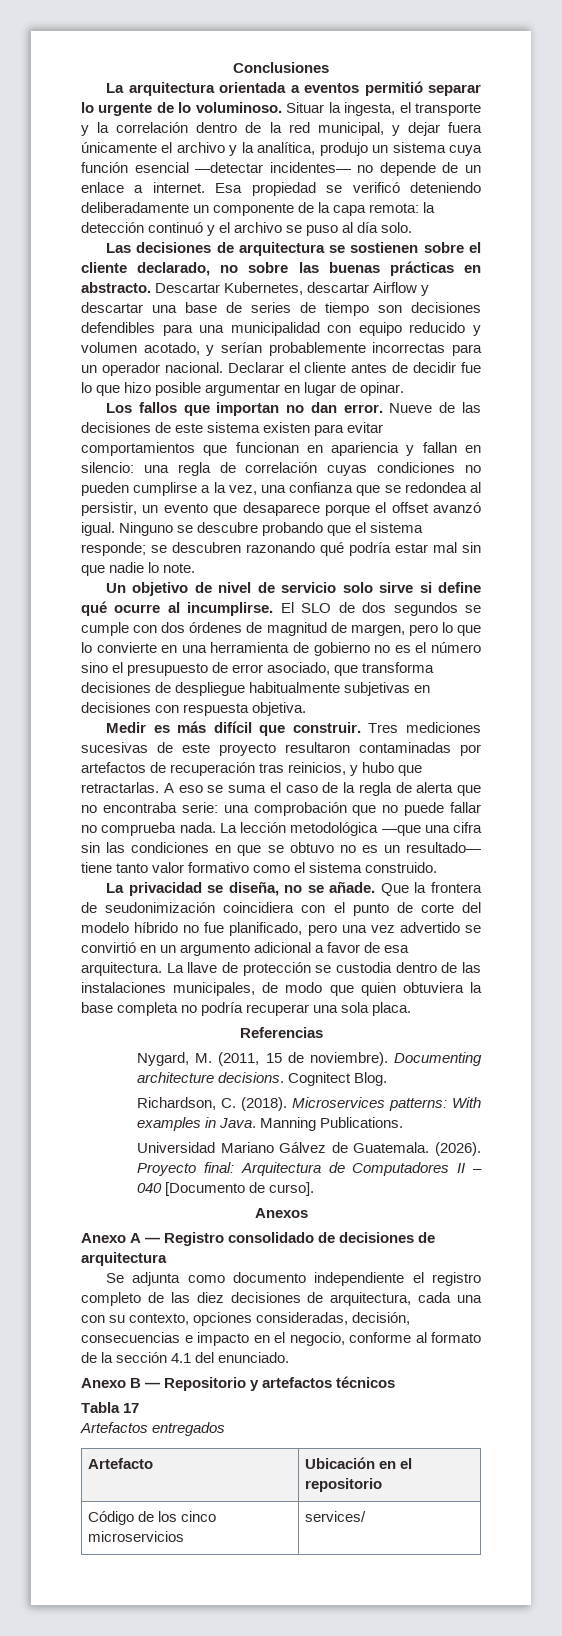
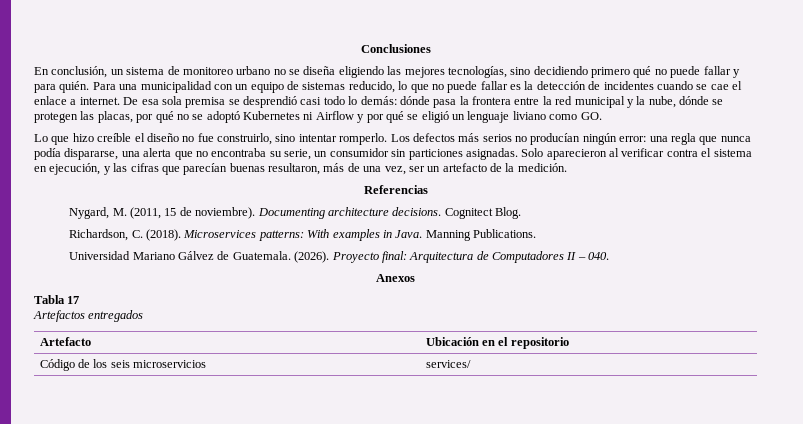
- La arquitectura orientada a eventos permitió separar lo urgente de lo voluminoso. Situar la ingesta, el transporte y la correlación dentro de la red municipal, y dejar fuera únicamente el archivo y la analítica, produjo un sistema cuya función esencial —detectar incidentes— no depende de un enlace a internet. Esa propiedad se verificó deteniendo deliberadamente un componente de la capa remota: la detección continuó y el archivo se puso al día solo.
- Las decisiones de arquitectura se sostienen sobre el cliente declarado, no sobre las buenas prácticas en abstracto. Descartar Kubernetes, descartar Airflow y descartar una base de series de tiempo son decisiones defendibles para una municipalidad con equipo reducido y volumen acotado, y serían probablemente incorrectas para un operador nacional. Declarar el cliente antes de decidir fue lo que hizo posible argumentar en lugar de opinar.
- Los fallos que importan no dan error. Nueve de las decisiones de este sistema existen para evitar comportamientos que funcionan en apariencia y fallan en silencio: una regla de correlación cuyas condiciones no pueden cumplirse a la vez, una confianza que se redondea al persistir, un evento que desaparece porque el offset avanzó igual. Ninguno se descubre probando que el sistema responde; se descubren razonando qué podría estar mal sin que nadie lo note.
- Un objetivo de nivel de servicio solo sirve si define qué ocurre al incumplirse. El SLO de dos segundos se cumple con dos órdenes de magnitud de margen, pero lo que lo convierte en una herramienta de gobierno no es el número sino el presupuesto de error asociado, que transforma decisiones de despliegue habitualmente subjetivas en decisiones con respuesta objetiva.
- Medir es más difícil que construir. Tres mediciones sucesivas de este proyecto resultaron contaminadas por artefactos de recuperación tras reinicios, y hubo que retractarlas. A eso se suma el caso de la regla de alerta que no encontraba serie: una comprobación que no puede fallar no comprueba nada. La lección metodológica —que una cifra sin las condiciones en que se obtuvo no es un resultado— tiene tanto valor formativo como el sistema construido.
- La privacidad se diseña, no se añade. Que la frontera de seudonimización coincidiera con el punto de corte del modelo híbrido no fue planificado, pero una vez advertido se convirtió en un argumento adicional a favor de esa arquitectura. La llave de protección se custodia dentro de las instalaciones municipales, de modo que quien obtuviera la base completa no podría recuperar una sola placa.
+ En conclusión, un sistema de monitoreo urbano no se diseña eligiendo las mejores tecnologías, sino decidiendo primero qué no puede fallar y para quién. Para una municipalidad con un equipo de sistemas reducido, lo que no puede fallar es la detección de incidentes cuando se cae el enlace a internet. De esa sola premisa se desprendió casi todo lo demás: dónde pasa la frontera entre la red municipal y la nube, dónde se protegen las placas, por qué no se adoptó Kubernetes ni Airflow y por qué se eligió un lenguaje liviano como GO.
+ Lo que hizo creíble el diseño no fue construirlo, sino intentar romperlo. Los defectos más serios no producían ningún error: una regla que nunca podía dispararse, una alerta que no encontraba su serie, un consumidor sin particiones asignadas. Solo aparecieron al verificar contra el sistema en ejecución, y las cifras que parecían buenas resultaron, más de una vez, ser un artefacto de la medición.
- Proyecto final: Arquitectura de Computadores II – 040 [Documento de curso].
+ Proyecto final: Arquitectura de Computadores II – 040.
  Anexos
- Anexo A — Registro consolidado de decisiones de arquitectura
- Se adjunta como documento independiente el registro completo de las diez decisiones de arquitectura, cada una con su contexto, opciones consideradas, decisión, consecuencias e impacto en el negocio, conforme al formato de la sección 4.1 del enunciado.
- Anexo B — Repositorio y artefactos técnicos
- Código de los cinco microservicios | services/
+ Código de los seis microservicios | services/

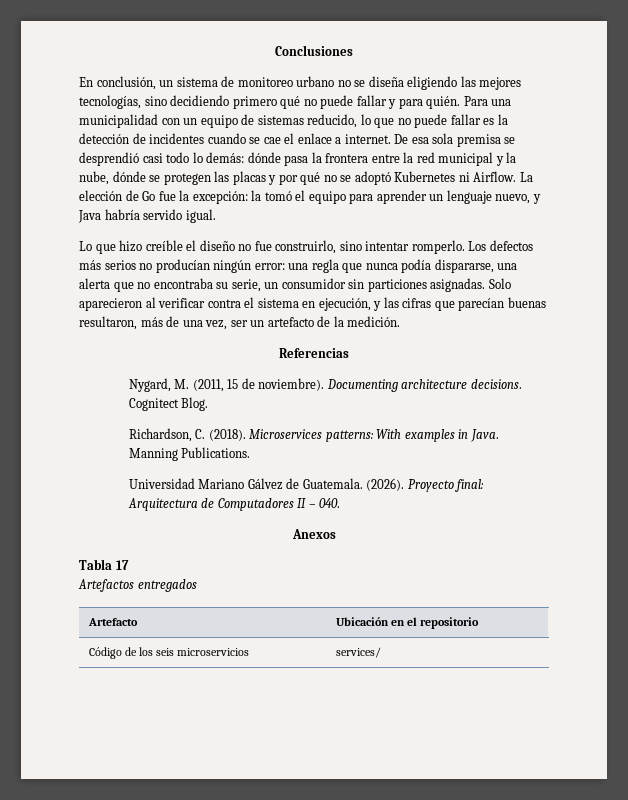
- De esa sola premisa se desprendió casi todo lo demás: dónde pasa la frontera entre la red municipal y la nube, dónde se protegen las placas, por qué no se adoptó Kubernetes ni Airflow y por qué se eligió un lenguaje liviano como GO.
+ De esa sola premisa se desprendió casi todo lo demás: dónde pasa la frontera entre la red municipal y la nube, dónde se protegen las placas y por qué no se adoptó Kubernetes ni Airflow. La elección de Go fue la excepción: la tomó el equipo para aprender un lenguaje nuevo, y Java habría servido igual.

